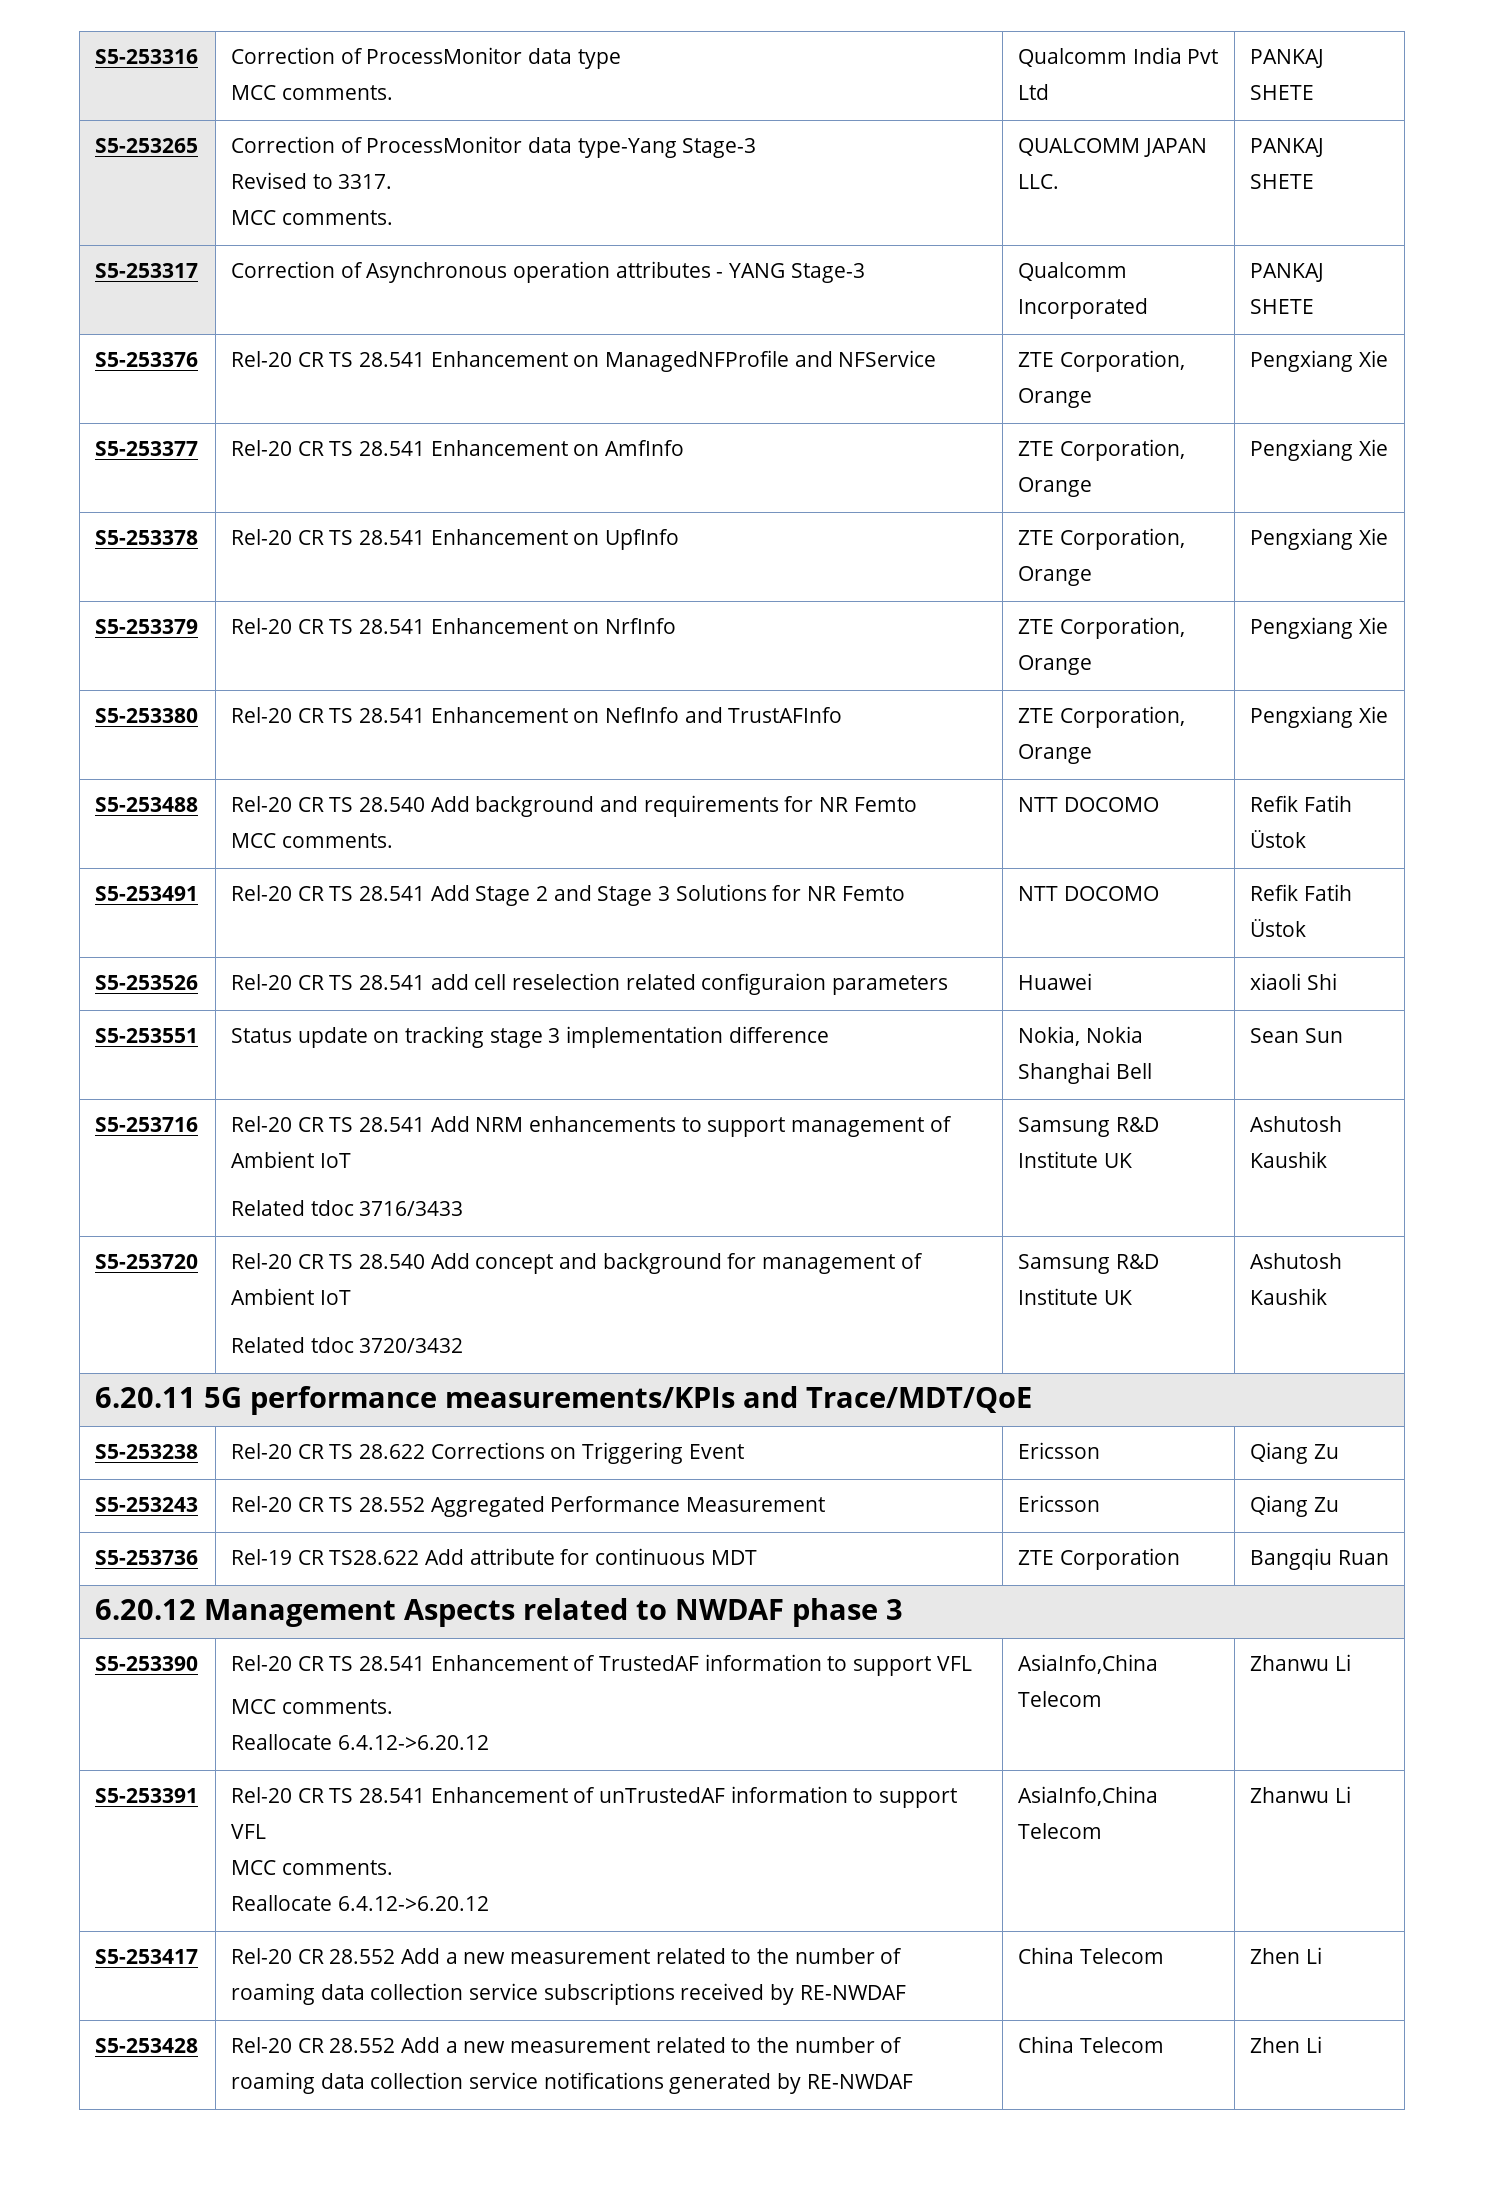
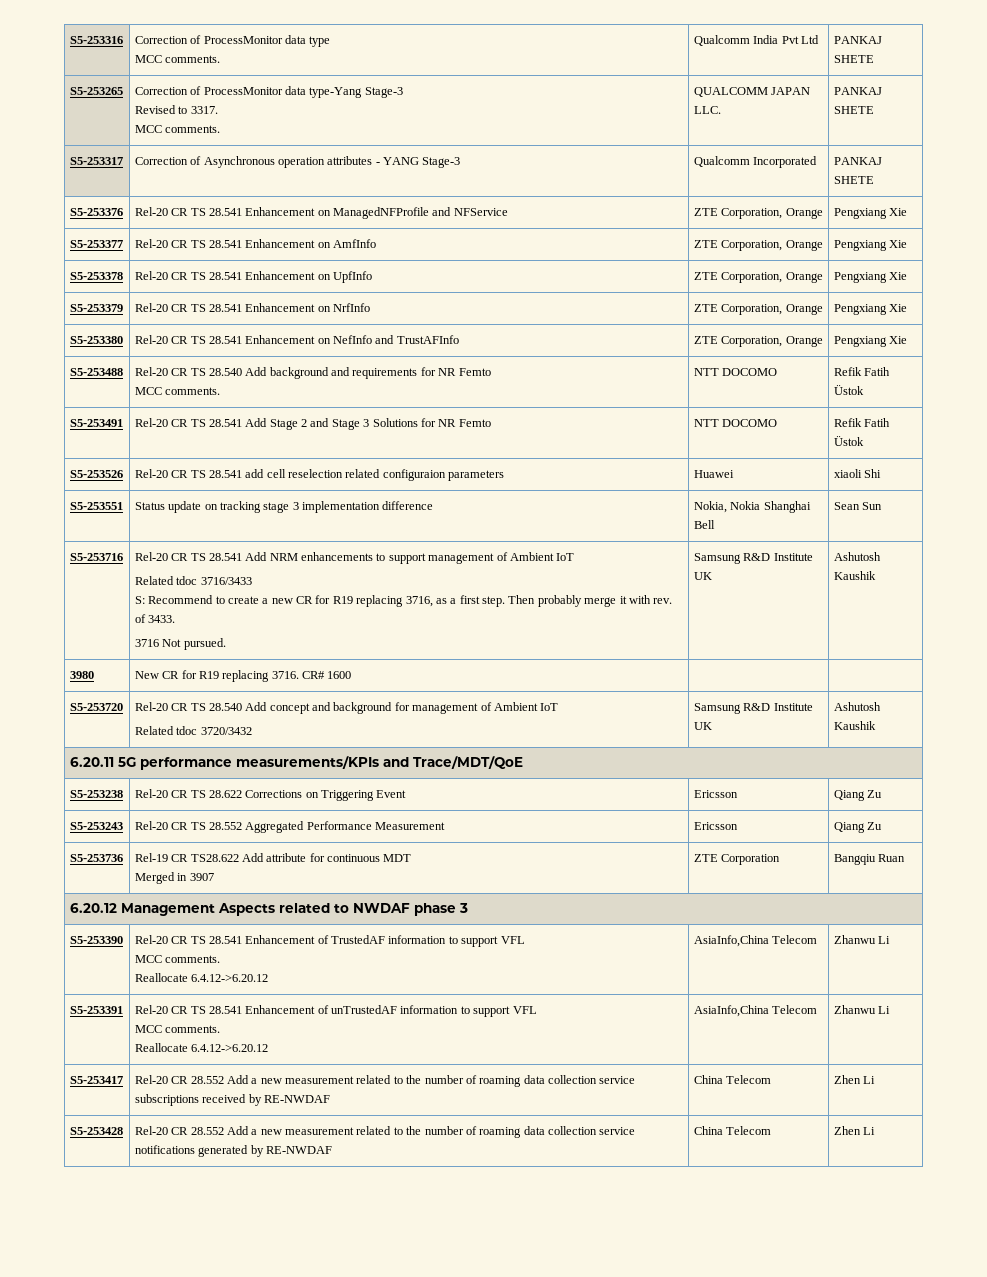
- Related tdoc 3716/3433 | Samsung R&D Institute UK | Ashutosh Kaushik
+ Related tdoc 3716/3433
+ S: Recommend to create a new CR for R19 replacing 3716, as a first step. Then probably merge it with rev. of 3433.
+ 3716 Not pursued. | Samsung R&D Institute UK | Ashutosh Kaushik
+ 3980 | New CR for R19 replacing 3716. CR# 1600 | |
- S5-253736 | Rel-19 CR TS28.622 Add attribute for continuous MDT | ZTE Corporation | Bangqiu Ruan
+ S5-253736 | Rel-19 CR TS28.622 Add attribute for continuous MDT
+ Merged in 3907 | ZTE Corporation | Bangqiu Ruan

